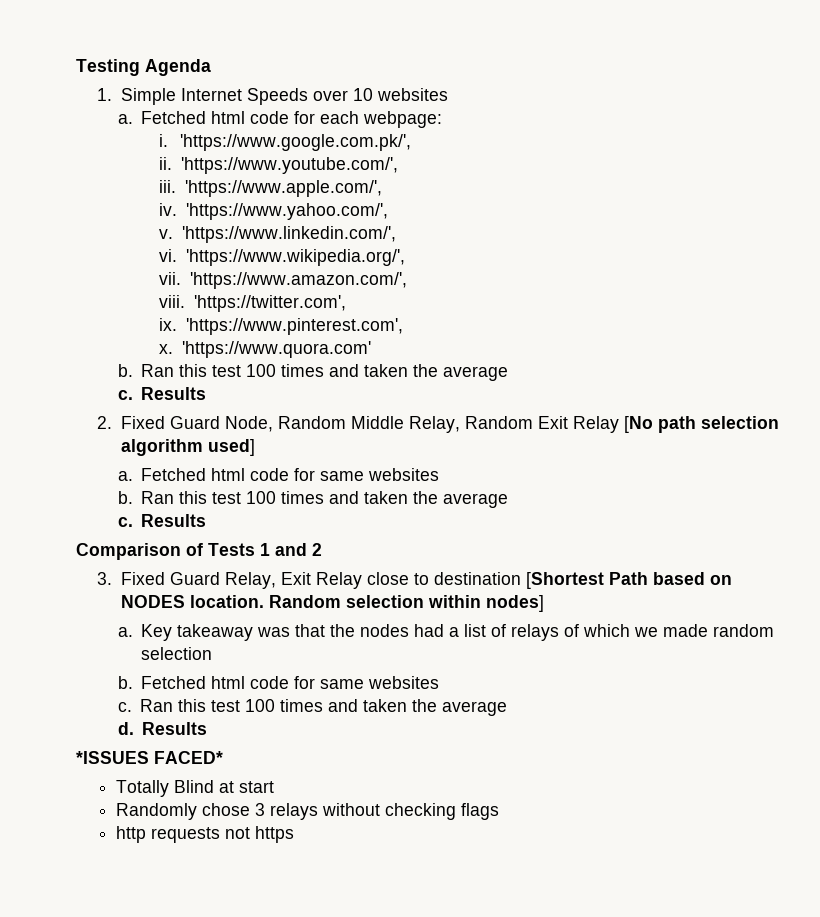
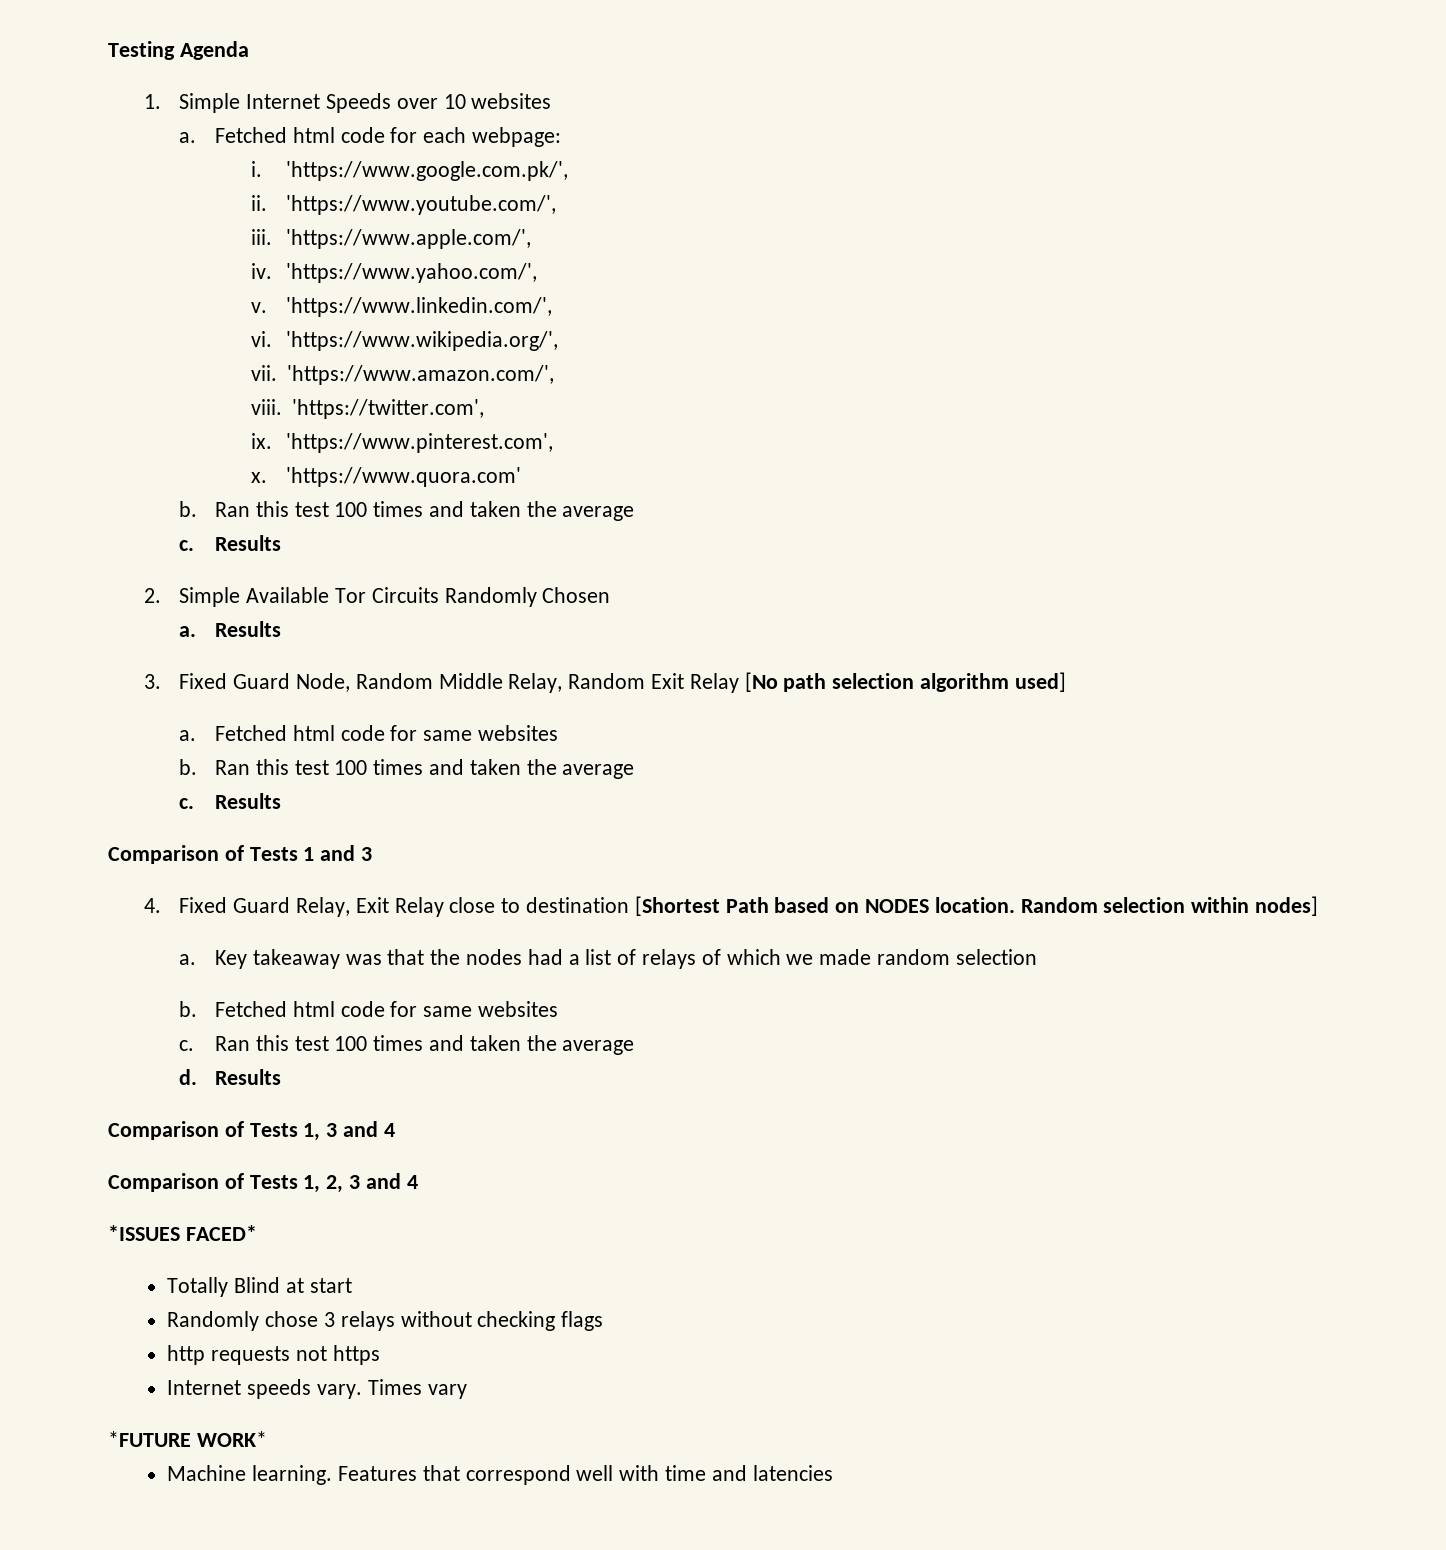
- 2. Fixed Guard Node, Random Middle Relay, Random Exit Relay [No path selection algorithm used]
+ 2. Simple Available Tor Circuits Randomly Chosen
+ a. Results
+ 3. Fixed Guard Node, Random Middle Relay, Random Exit Relay [No path selection algorithm used]
- Comparison of Tests 1 and 2
- 3. Fixed Guard Relay, Exit Relay close to destination [Shortest Path based on NODES location.
+ Comparison of Tests 1 and 3
+ 4. Fixed Guard Relay, Exit Relay close to destination [Shortest Path based on NODES location.
+ Comparison of Tests 1, 3 and 4
+ Comparison of Tests 1, 2, 3 and 4
+ Internet speeds vary. Times vary
+ *FUTURE WORK*
+ Machine learning. Features that correspond well with time and latencies

